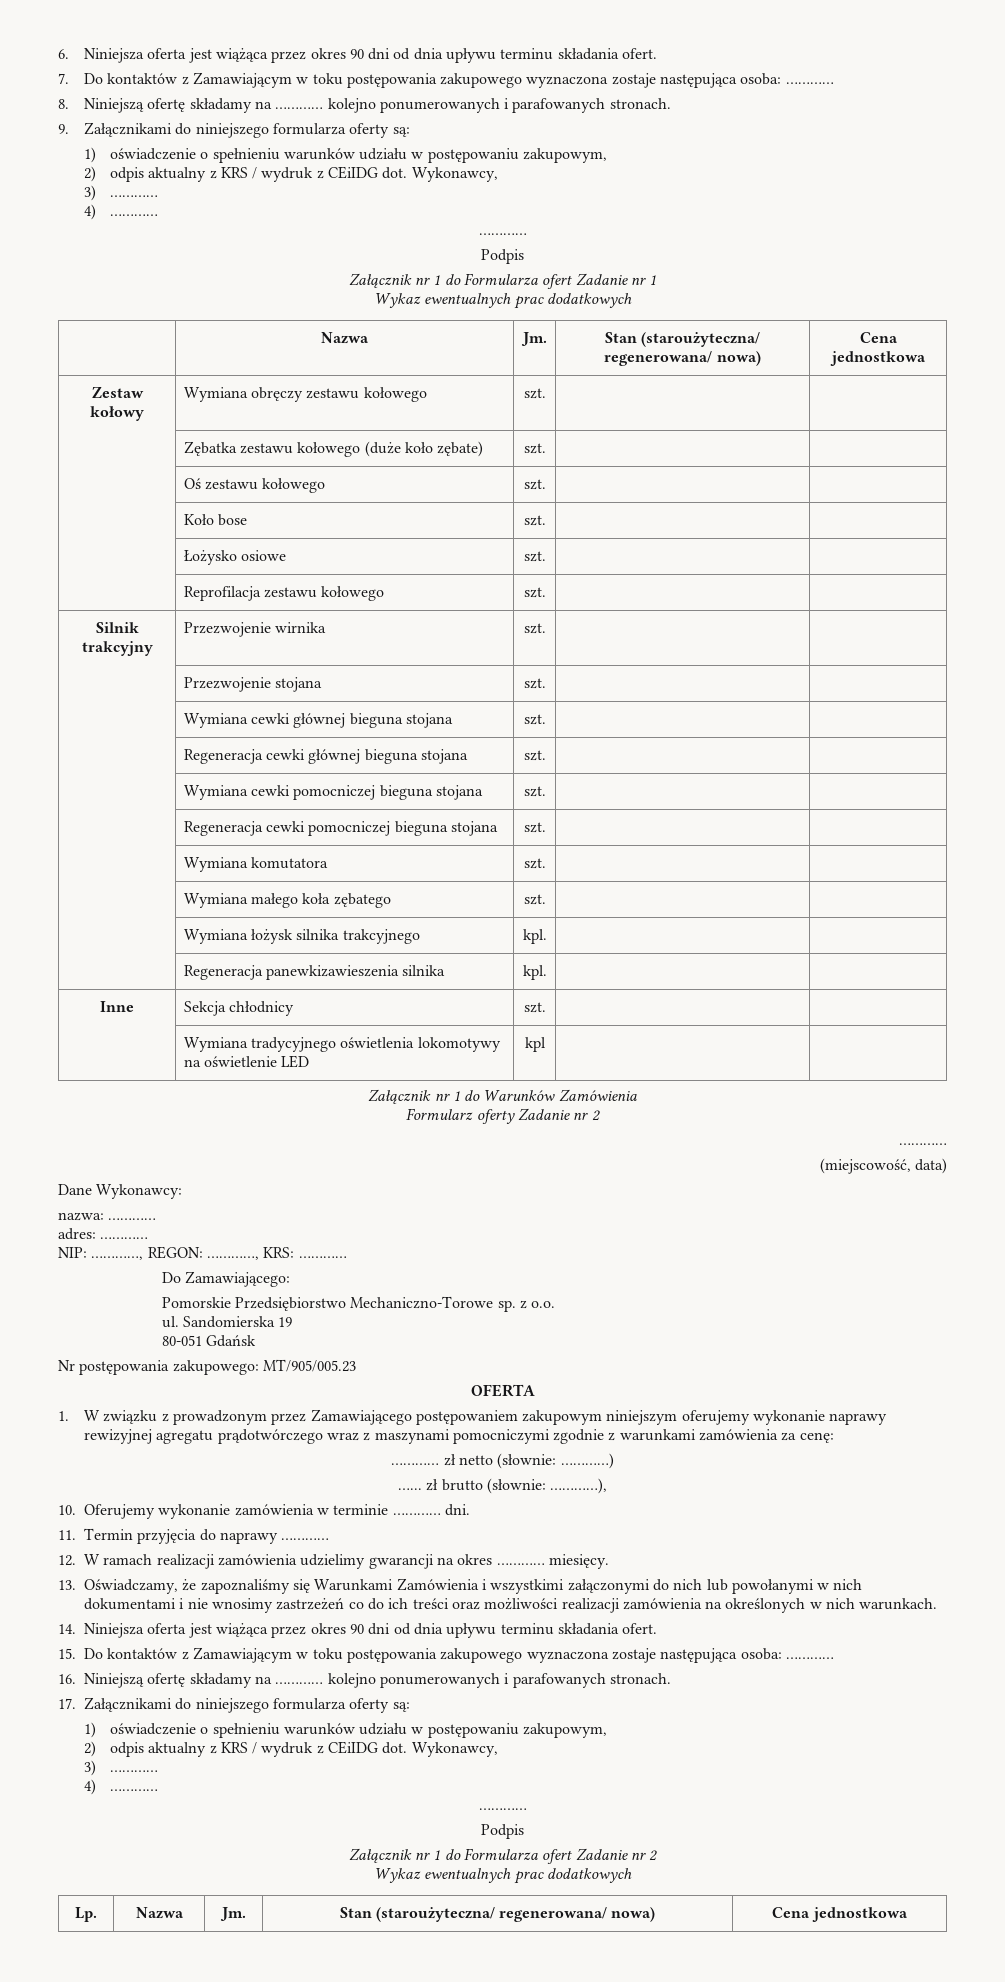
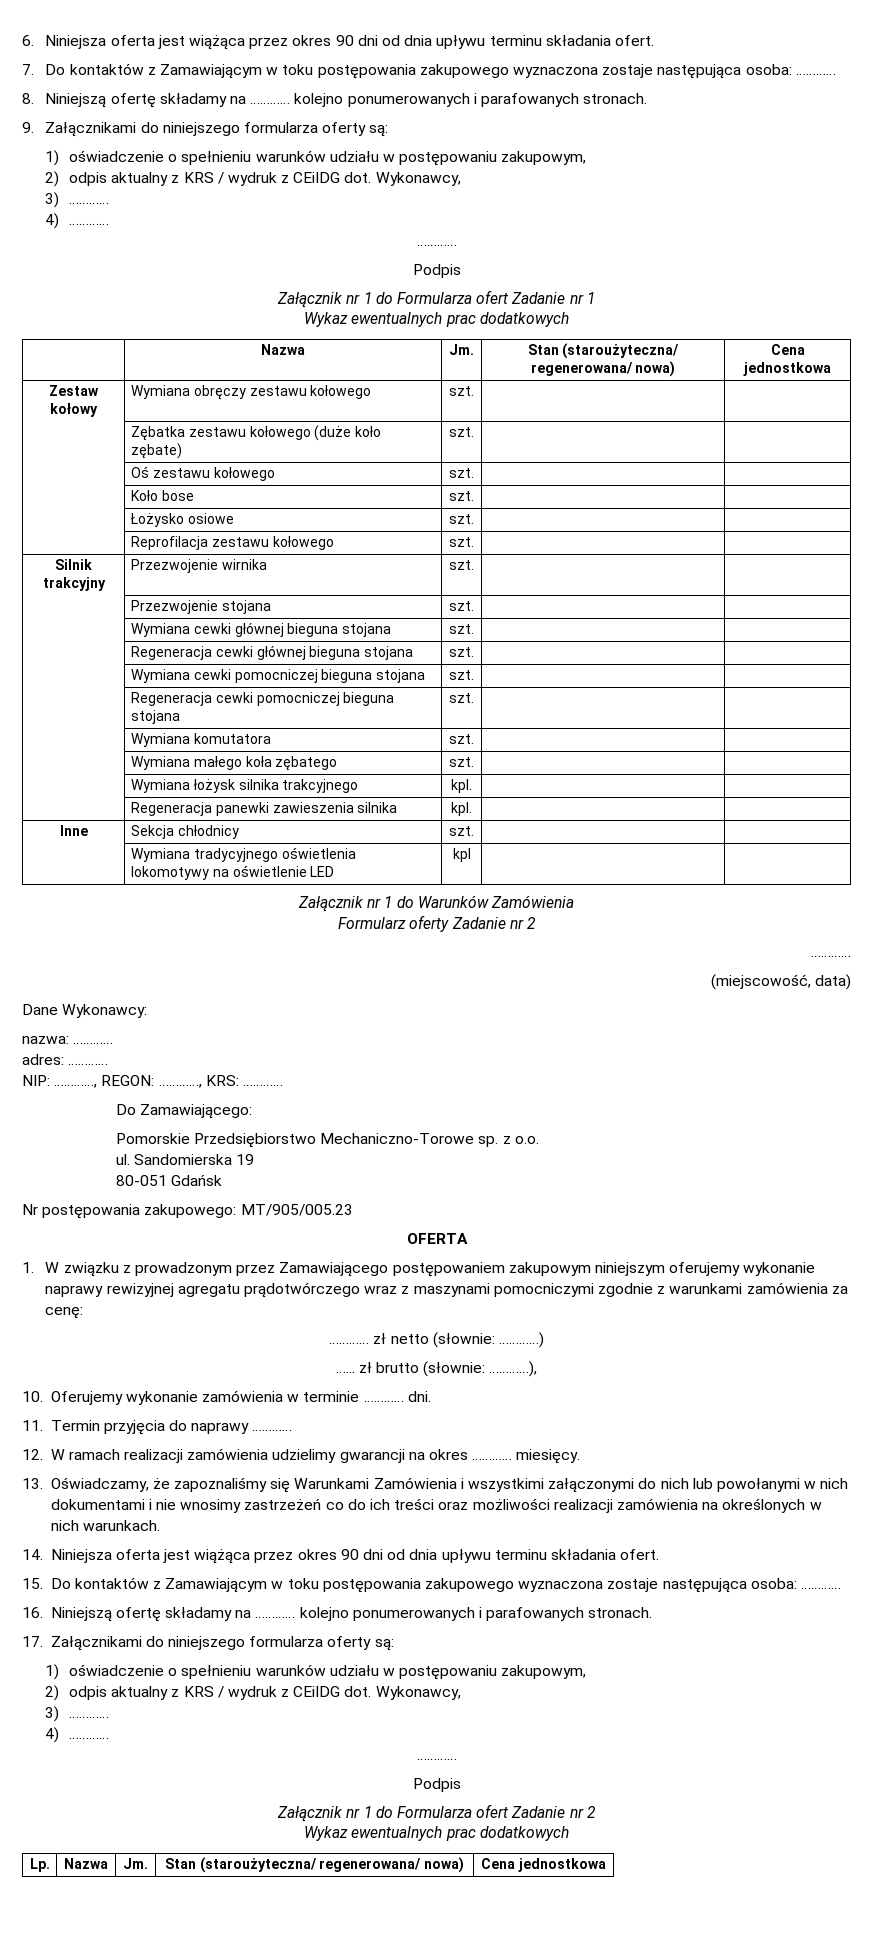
- | Regeneracja panewkizawieszenia silnika | kpl. | |
+ | Regeneracja panewki zawieszenia silnika | kpl. | |

